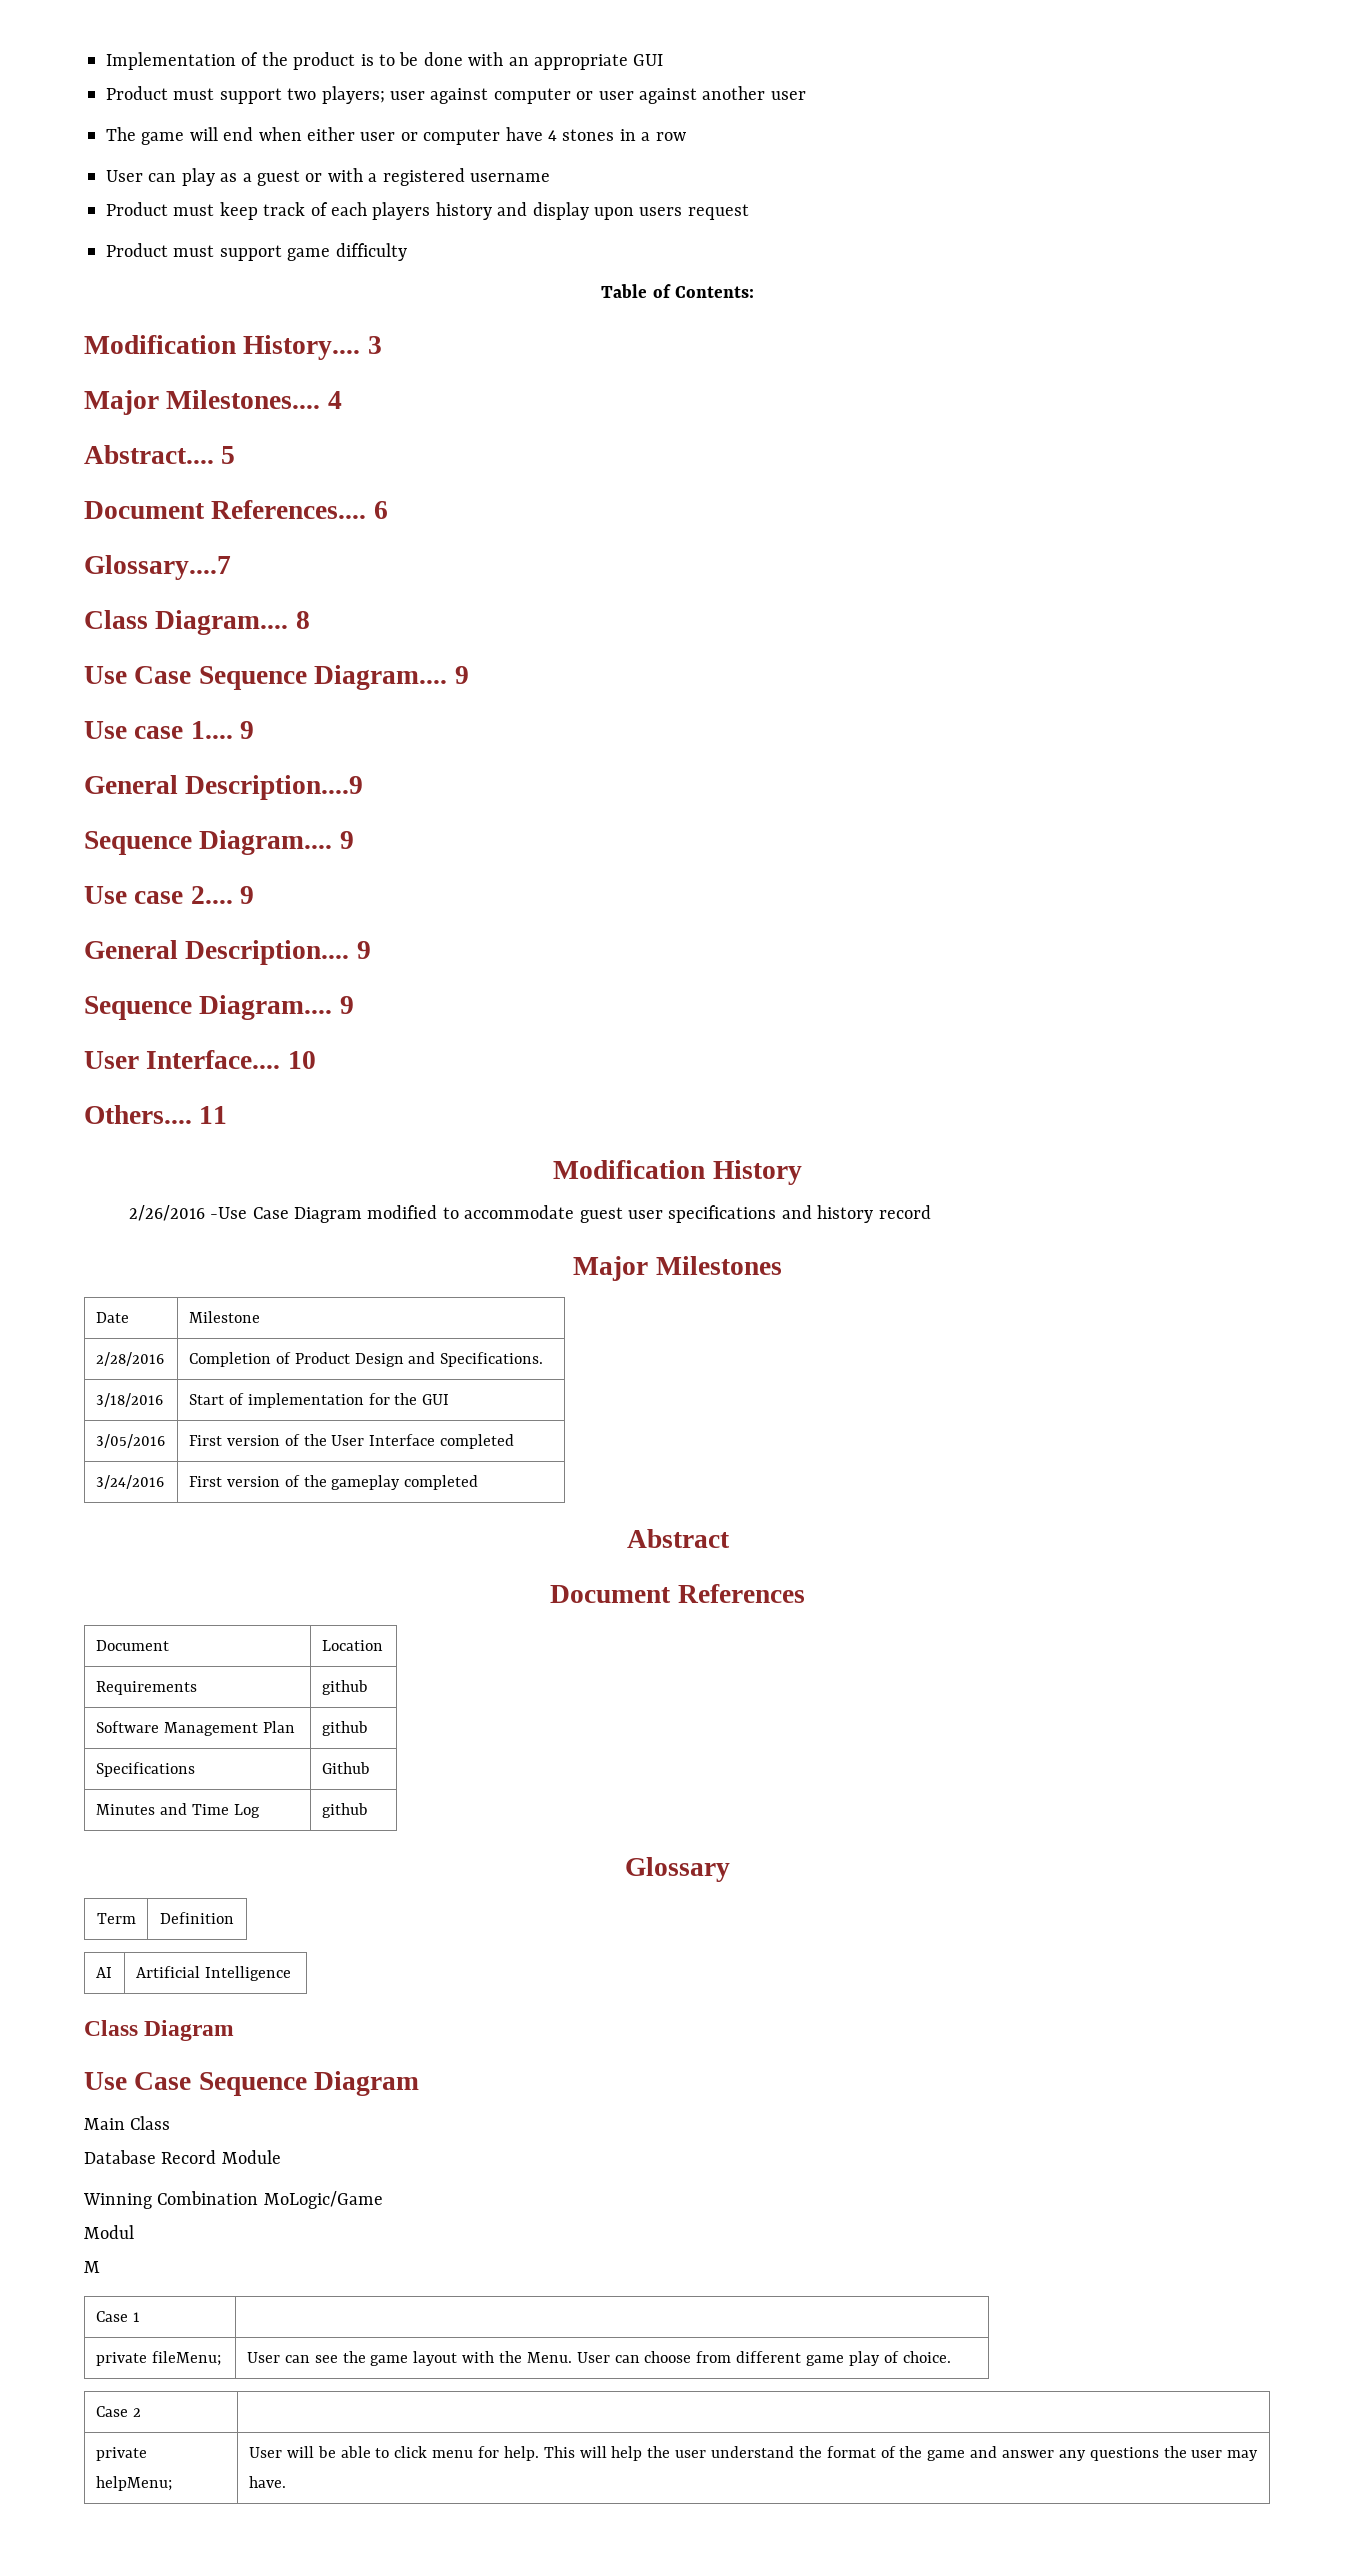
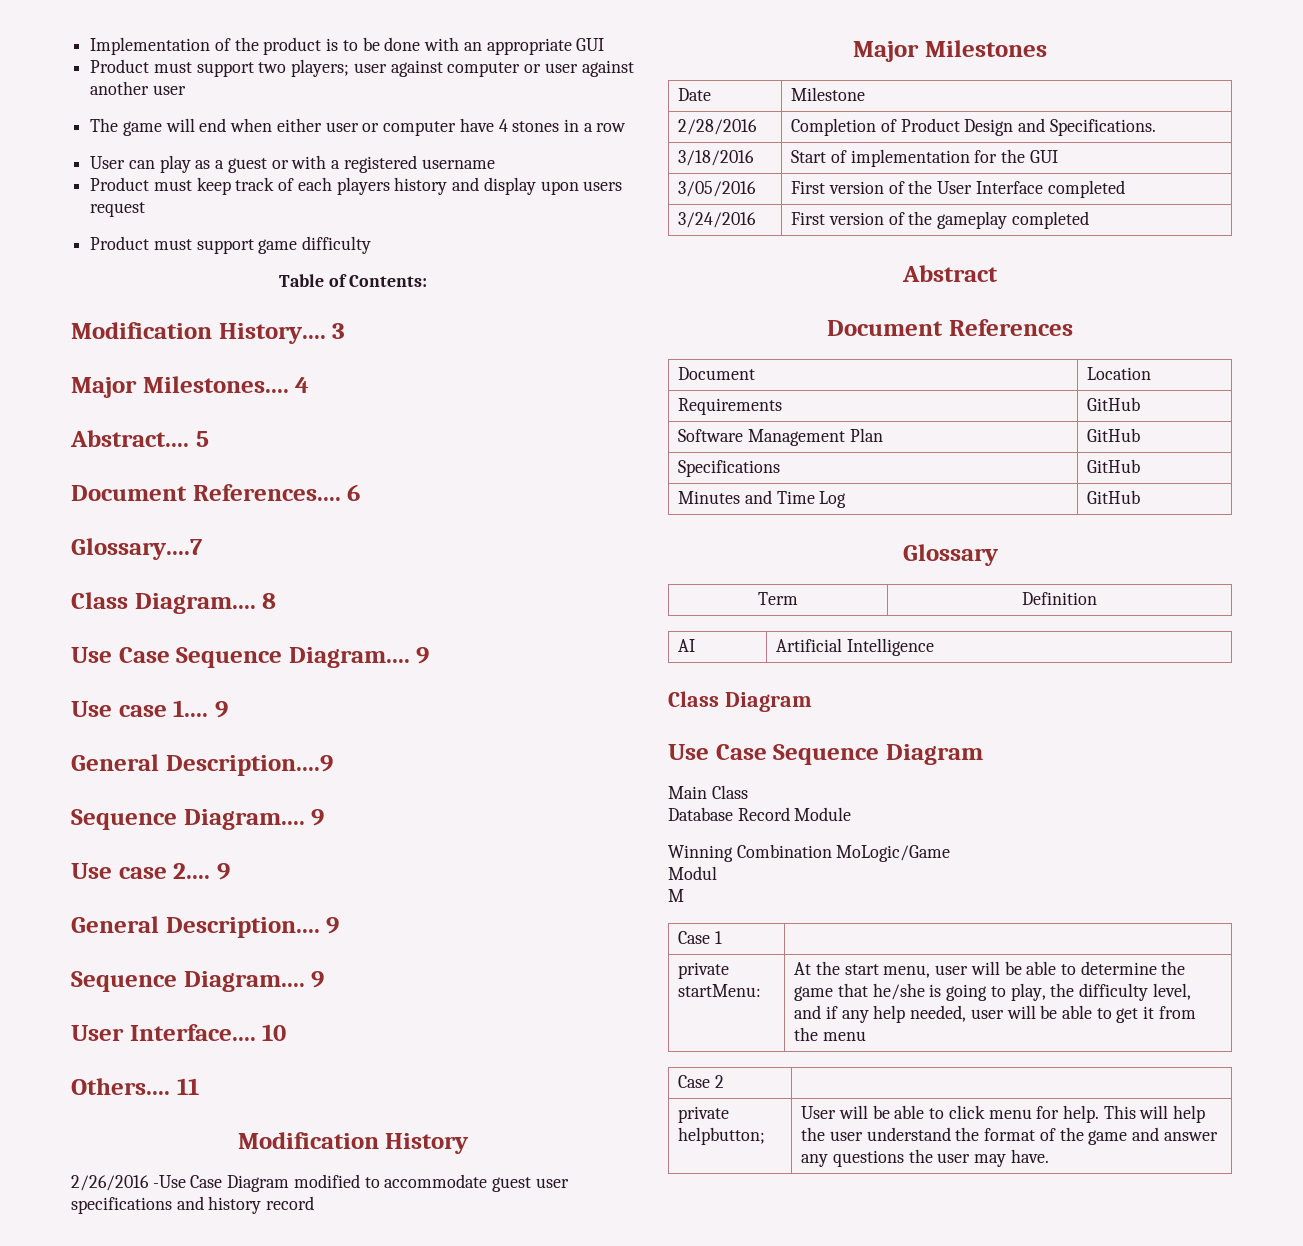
- Requirements | github
+ Requirements | GitHub
- Software Management Plan | github
+ Software Management Plan | GitHub
- Specifications | Github
+ Specifications | GitHub
- Minutes and Time Log | github
+ Minutes and Time Log | GitHub
- private fileMenu; | User can see the game layout with the Menu. User can choose from different game play of choice.
+ private startMenu: | At the start menu, user will be able to determine the game that he/she is going to play, the difficulty level, and if any help needed, user will be able to get it from the menu
- private helpMenu; | User will be able to click menu for help. This will help the user understand the format of the game and answer any questions the user may have.
+ private helpbutton; | User will be able to click menu for help. This will help the user understand the format of the game and answer any questions the user may have.

